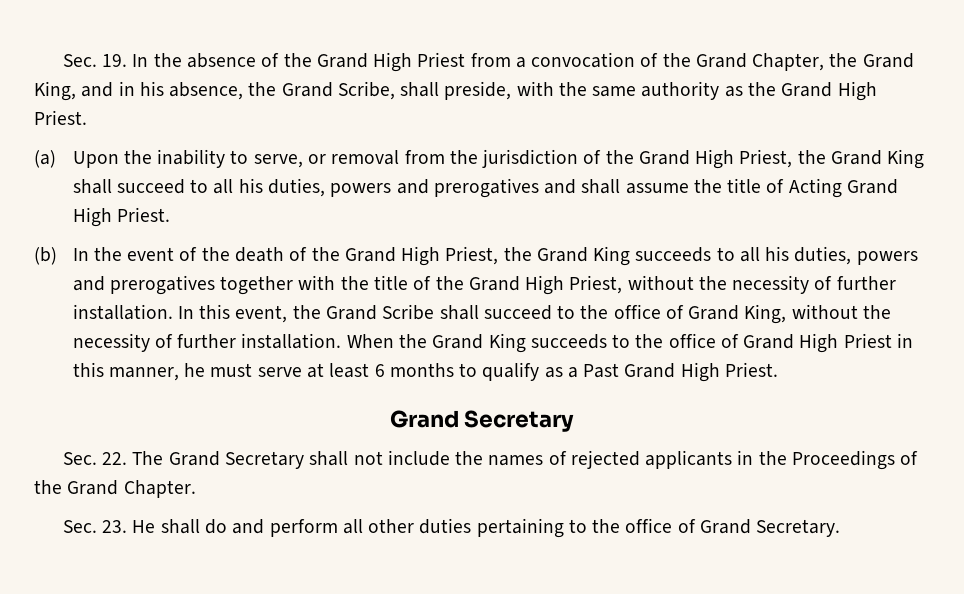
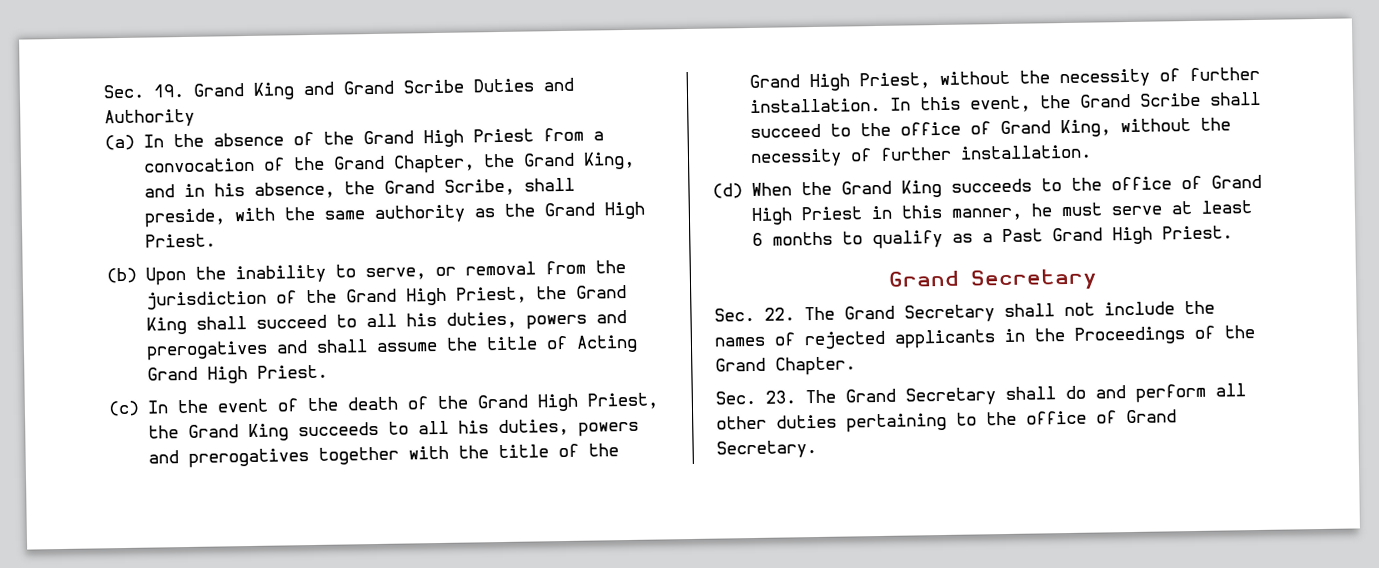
- Sec. 19. In the absence of the Grand High Priest from a convocation of the Grand Chapter, the Grand King, and in his absence, the Grand Scribe, shall preside, with the same authority as the Grand High Priest.
+ Sec. 19. Grand King and Grand Scribe Duties and Authority
+ (a) In the absence of the Grand High Priest from a convocation of the Grand Chapter, the Grand King, and in his absence, the Grand Scribe, shall preside, with the same authority as the Grand High Priest.
- (a) Upon the inability to serve, or removal from the jurisdiction of the Grand High Priest, the Grand King shall succeed to all his duties, powers and prerogatives and shall assume the title of Acting Grand High Priest.
+ (b) Upon the inability to serve, or removal from the jurisdiction of the Grand High Priest, the Grand King shall succeed to all his duties, powers and prerogatives and shall assume the title of Acting Grand High Priest.
- (b) In the event of the death of the Grand High Priest, the Grand King succeeds to all his duties, powers and prerogatives together with the title of the Grand High Priest, without the necessity of further installation.
+ (c) In the event of the death of the Grand High Priest, the Grand King succeeds to all his duties, powers and prerogatives together with the title of the Grand High Priest, without the necessity of further installation.
- In this event, the Grand Scribe shall succeed to the office of Grand King, without the necessity of further installation. When the Grand King succeeds to the office of Grand High Priest in this manner, he must serve at least 6 months to qualify as a Past Grand High Priest.
+ In this event, the Grand Scribe shall succeed to the office of Grand King, without the necessity of further installation.
+ (d) When the Grand King succeeds to the office of Grand High Priest in this manner, he must serve at least 6 months to qualify as a Past Grand High Priest.
- Sec. 23. He shall do and perform all other duties pertaining to the office of Grand Secretary.
+ Sec. 23. The Grand Secretary shall do and perform all other duties pertaining to the office of Grand Secretary.

